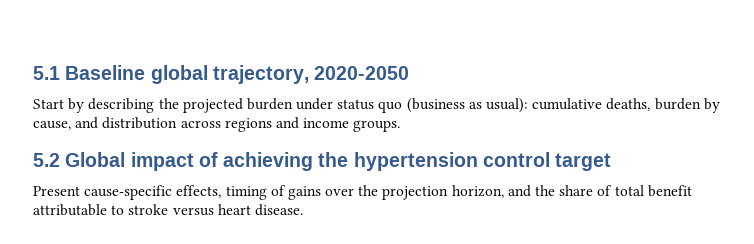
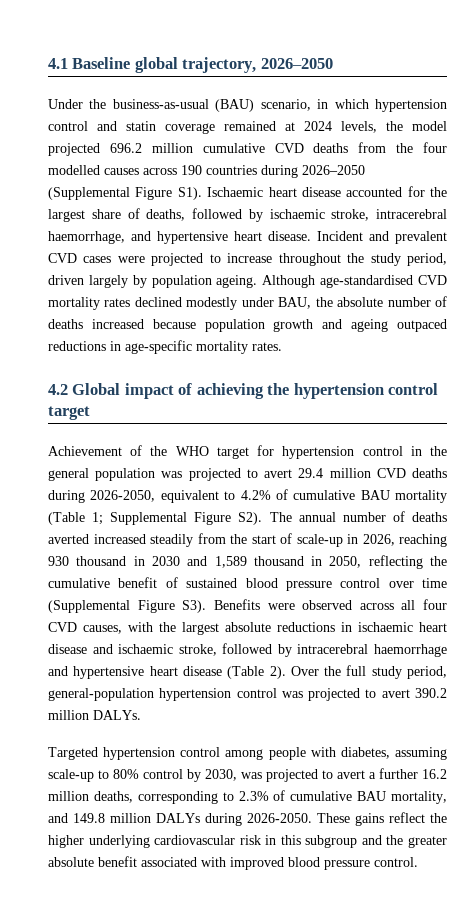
- 5.1 Baseline global trajectory, 2020-2050
- Start by describing the projected burden under status quo (business as usual): cumulative deaths, burden by cause, and distribution across regions and income groups.
- 5.2 Global impact of achieving the hypertension control target
+ 4.1 Baseline global trajectory, 2026–2050
+ Under the business-as-usual (BAU) scenario, in which hypertension control and statin coverage remained at 2024 levels, the model projected 696.2 million cumulative CVD deaths from the four modelled causes across 190 countries during 2026–2050 (Supplemental Figure S1). Ischaemic heart disease accounted for the largest share of deaths, followed by ischaemic stroke, intracerebral haemorrhage, and hypertensive heart disease. Incident and prevalent CVD cases were projected to increase throughout the study period, driven largely by population ageing. Although age-standardised CVD mortality rates declined modestly under BAU, the absolute number of deaths increased because population growth and ageing outpaced reductions in age-specific mortality rates.
+ 4.2 Global impact of achieving the hypertension control target
- Present cause-specific effects, timing of gains over the projection horizon, and the share of total benefit attributable to stroke versus heart disease.
+ Achievement of the WHO target for hypertension control in the general population was projected to avert 29.4 million CVD deaths during 2026-2050, equivalent to 4.2% of cumulative BAU mortality (Table 1; Supplemental Figure S2). The annual number of deaths averted increased steadily from the start of scale-up in 2026, reaching 930 thousand in 2030 and 1,589 thousand in 2050, reflecting the cumulative benefit of sustained blood pressure control over time (Supplemental Figure S3). Benefits were observed across all four CVD causes, with the largest absolute reductions in ischaemic heart disease and ischaemic stroke, followed by intracerebral haemorrhage and hypertensive heart disease (Table 2). Over the full study period, general-population hypertension control was projected to avert 390.2 million DALYs.
+ Targeted hypertension control among people with diabetes, assuming scale-up to 80% control by 2030, was projected to avert a further 16.2 million deaths, corresponding to 2.3% of cumulative BAU mortality, and 149.8 million DALYs during 2026-2050. These gains reflect the higher underlying cardiovascular risk in this subgroup and the greater absolute benefit associated with improved blood pressure control.

